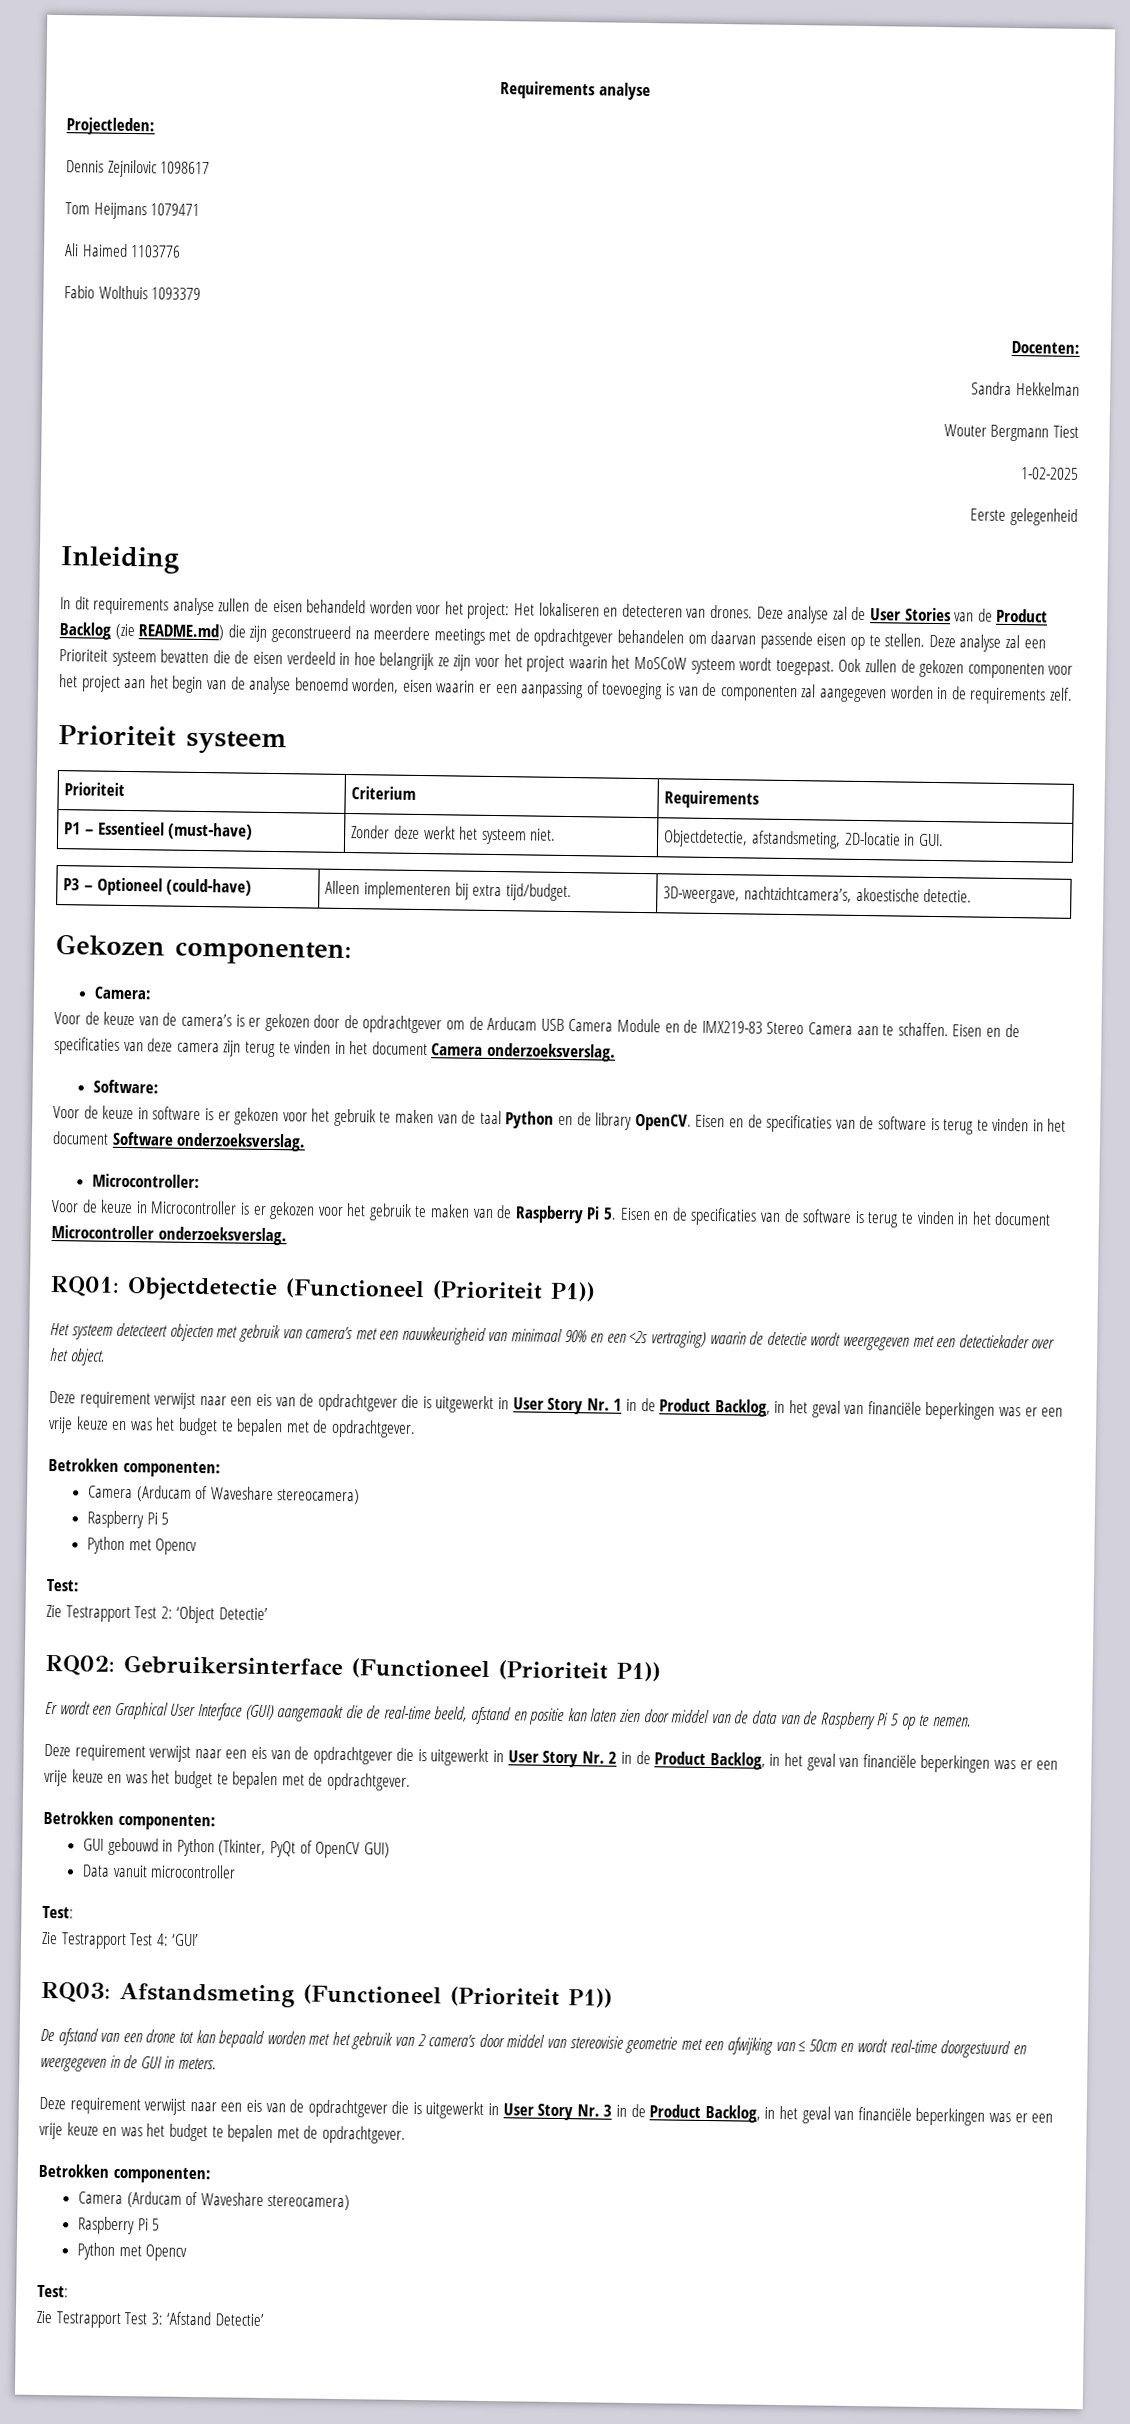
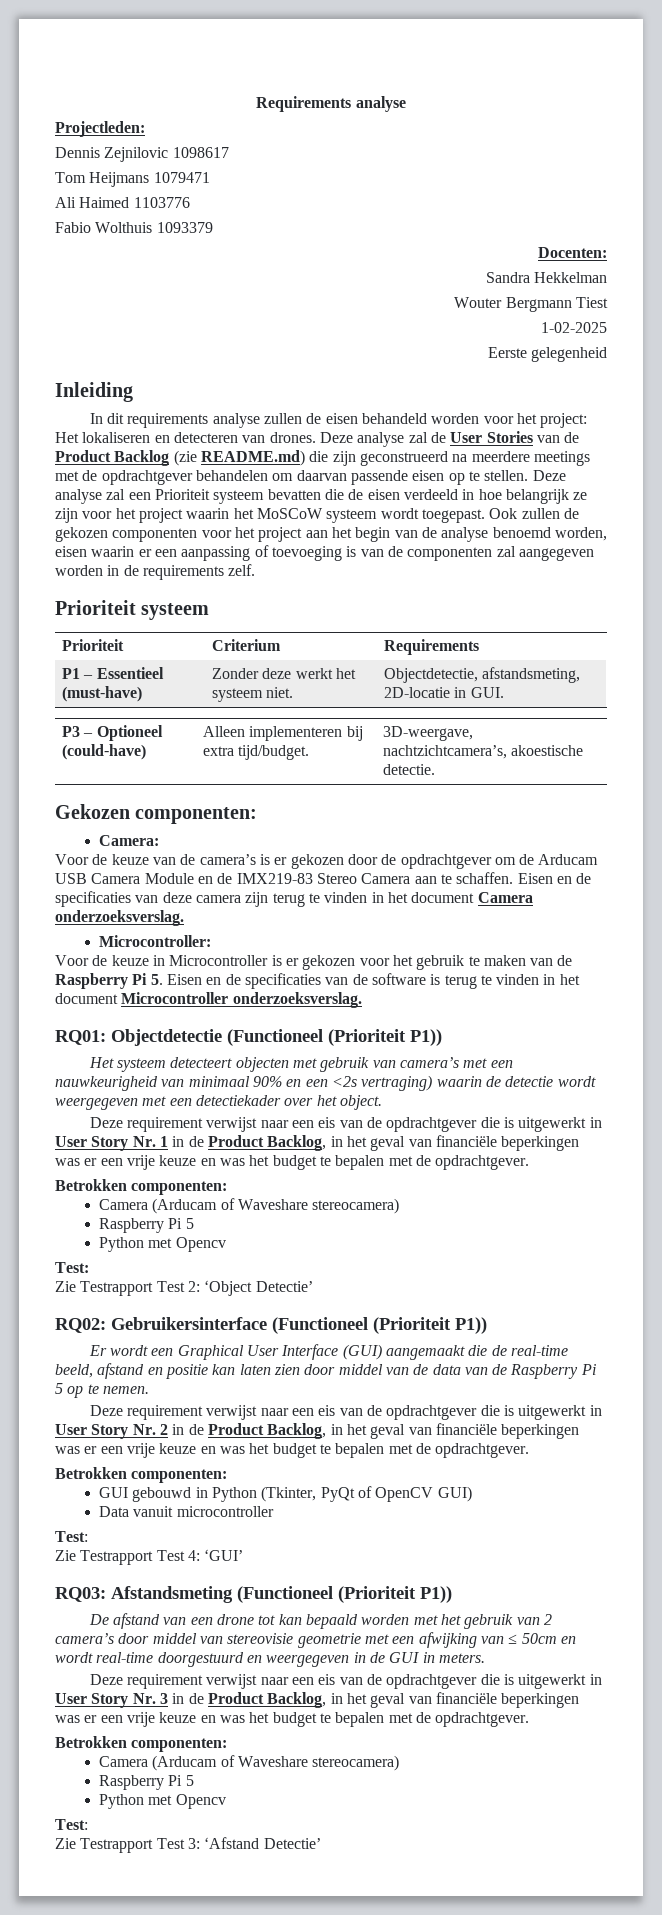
- Software:
- Voor de keuze in software is er gekozen voor het gebruik te maken van de taal Python en de library OpenCV. Eisen en de specificaties van de software is terug te vinden in het document Software onderzoeksverslag.

